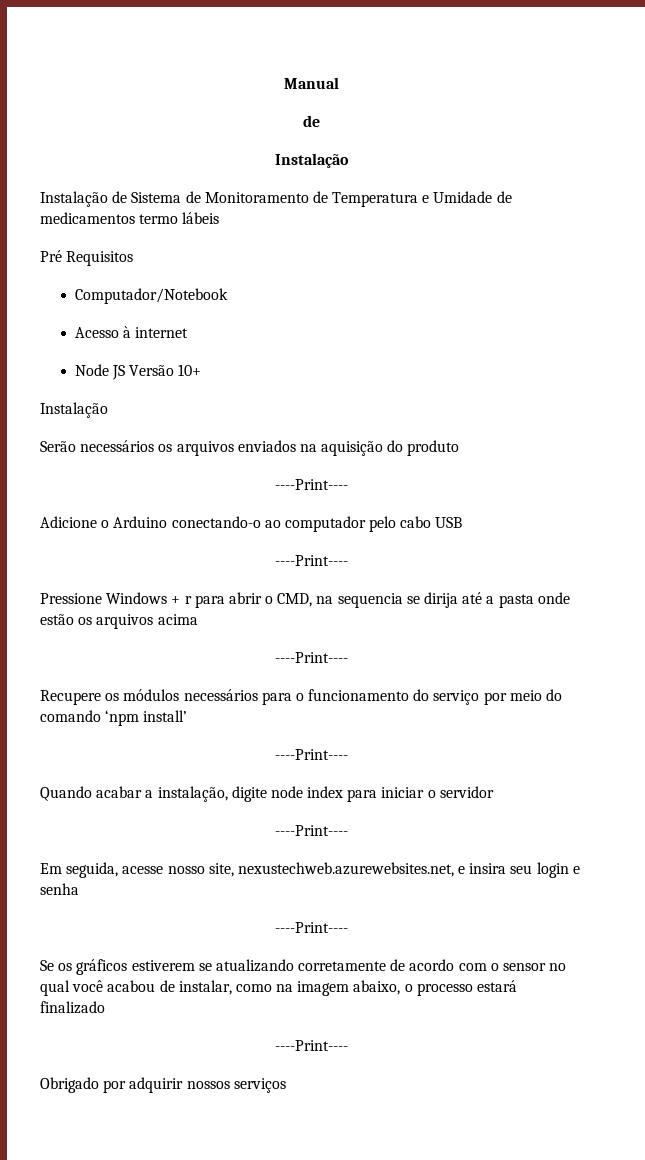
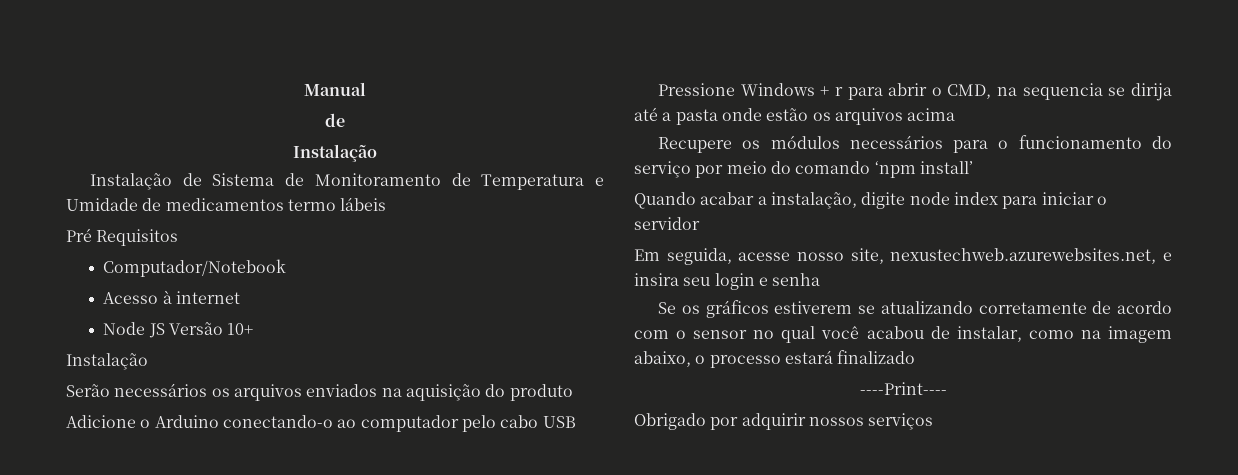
  Serão necessários os arquivos enviados na aquisição do produto
- ----Print----
  Adicione o Arduino conectando-o ao computador pelo cabo USB
- ----Print----
  Pressione Windows + r para abrir o CMD, na sequencia se dirija até a pasta onde estão os arquivos acima
- ----Print----
  Recupere os módulos necessários para o funcionamento do serviço por meio do comando ‘npm install’
- ----Print----
  Quando acabar a instalação, digite node index para iniciar o servidor
- ----Print----
  Em seguida, acesse nosso site, nexustechweb.azurewebsites.net, e insira seu login e senha
- ----Print----

